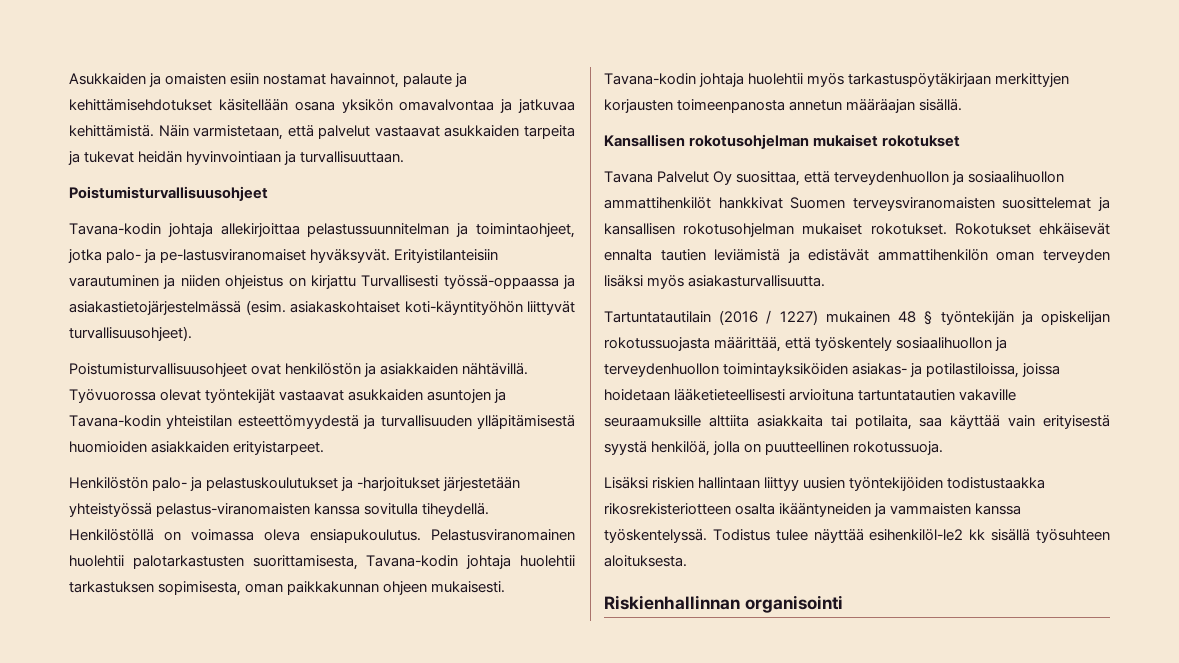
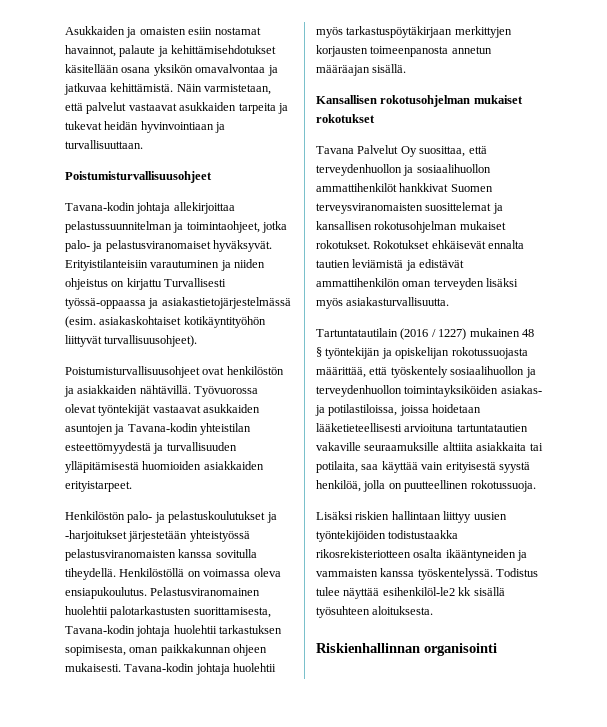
- Tavana-kodin johtaja allekirjoittaa pelastussuunnitelman ja toimintaohjeet, jotka palo- ja pe-lastusviranomaiset hyväksyvät.
+ Tavana-kodin johtaja allekirjoittaa pelastussuunnitelman ja toimintaohjeet, jotka palo- ja pelastusviranomaiset hyväksyvät.
- Erityistilanteisiin varautuminen ja niiden ohjeistus on kirjattu Turvallisesti työssä-oppaassa ja asiakastietojärjestelmässä (esim. asiakaskohtaiset koti-käyntityöhön liittyvät turvallisuusohjeet).
+ Erityistilanteisiin varautuminen ja niiden ohjeistus on kirjattu Turvallisesti työssä-oppaassa ja asiakastietojärjestelmässä (esim. asiakaskohtaiset kotikäyntityöhön liittyvät turvallisuusohjeet).
- Henkilöstön palo- ja pelastuskoulutukset ja -harjoitukset järjestetään yhteistyössä pelastus-viranomaisten kanssa sovitulla tiheydellä.
+ Henkilöstön palo- ja pelastuskoulutukset ja -harjoitukset järjestetään yhteistyössä pelastusviranomaisten kanssa sovitulla tiheydellä.

